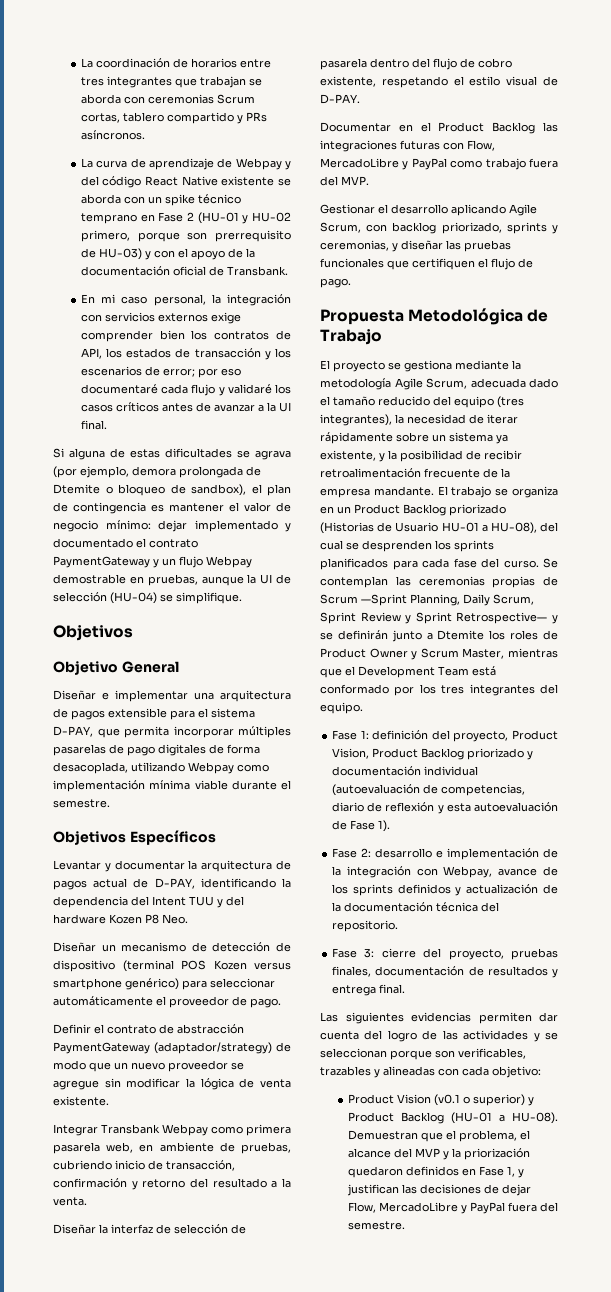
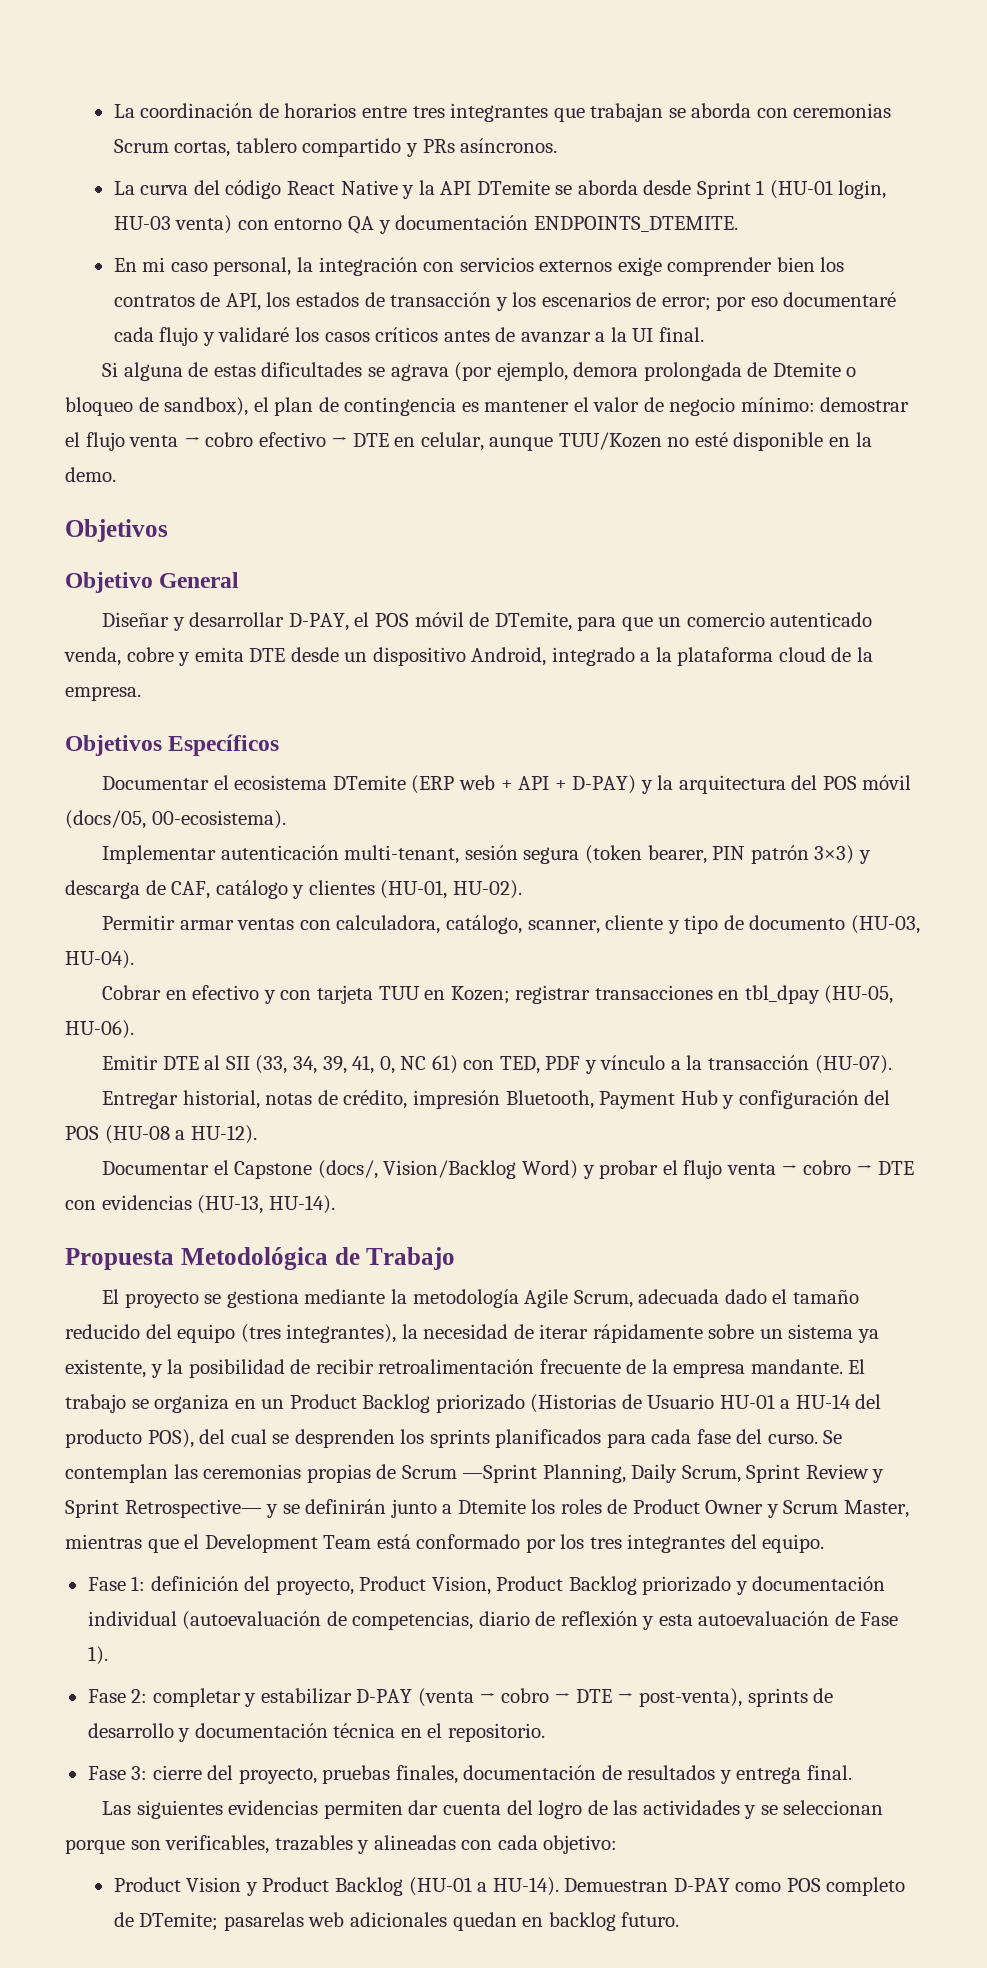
- La curva de aprendizaje de Webpay y del código React Native existente se aborda con un spike técnico temprano en Fase 2 (HU-01 y HU-02 primero, porque son prerrequisito de HU-03) y con el apoyo de la documentación oficial de Transbank.
+ La curva del código React Native y la API DTemite se aborda desde Sprint 1 (HU-01 login, HU-03 venta) con entorno QA y documentación ENDPOINTS_DTEMITE.
- Si alguna de estas dificultades se agrava (por ejemplo, demora prolongada de Dtemite o bloqueo de sandbox), el plan de contingencia es mantener el valor de negocio mínimo: dejar implementado y documentado el contrato PaymentGateway y un flujo Webpay demostrable en pruebas, aunque la UI de selección (HU-04) se simplifique.
+ Si alguna de estas dificultades se agrava (por ejemplo, demora prolongada de Dtemite o bloqueo de sandbox), el plan de contingencia es mantener el valor de negocio mínimo: demostrar el flujo venta → cobro efectivo → DTE en celular, aunque TUU/Kozen no esté disponible en la demo.
  Objetivos
  Objetivo General
- Diseñar e implementar una arquitectura de pagos extensible para el sistema D-PAY, que permita incorporar múltiples pasarelas de pago digitales de forma desacoplada, utilizando Webpay como implementación mínima viable durante el semestre.
+ Diseñar y desarrollar D-PAY, el POS móvil de DTemite, para que un comercio autenticado venda, cobre y emita DTE desde un dispositivo Android, integrado a la plataforma cloud de la empresa.
  Objetivos Específicos
- Levantar y documentar la arquitectura de pagos actual de D-PAY, identificando la dependencia del Intent TUU y del hardware Kozen P8 Neo.
- Diseñar un mecanismo de detección de dispositivo (terminal POS Kozen versus smartphone genérico) para seleccionar automáticamente el proveedor de pago.
- Definir el contrato de abstracción PaymentGateway (adaptador/strategy) de modo que un nuevo proveedor se agregue sin modificar la lógica de venta existente.
- Integrar Transbank Webpay como primera pasarela web, en ambiente de pruebas, cubriendo inicio de transacción, confirmación y retorno del resultado a la venta.
- Diseñar la interfaz de selección de pasarela dentro del flujo de cobro existente, respetando el estilo visual de D-PAY.
- Documentar en el Product Backlog las integraciones futuras con Flow, MercadoLibre y PayPal como trabajo fuera del MVP.
- Gestionar el desarrollo aplicando Agile Scrum, con backlog priorizado, sprints y ceremonias, y diseñar las pruebas funcionales que certifiquen el flujo de pago.
+ Documentar el ecosistema DTemite (ERP web + API + D-PAY) y la arquitectura del POS móvil (docs/05, 00-ecosistema).
+ Implementar autenticación multi-tenant, sesión segura (token bearer, PIN patrón 3×3) y descarga de CAF, catálogo y clientes (HU-01, HU-02).
+ Permitir armar ventas con calculadora, catálogo, scanner, cliente y tipo de documento (HU-03, HU-04).
+ Cobrar en efectivo y con tarjeta TUU en Kozen; registrar transacciones en tbl_dpay (HU-05, HU-06).
+ Emitir DTE al SII (33, 34, 39, 41, 0, NC 61) con TED, PDF y vínculo a la transacción (HU-07).
+ Entregar historial, notas de crédito, impresión Bluetooth, Payment Hub y configuración del POS (HU-08 a HU-12).
+ Documentar el Capstone (docs/, Vision/Backlog Word) y probar el flujo venta → cobro → DTE con evidencias (HU-13, HU-14).
- El trabajo se organiza en un Product Backlog priorizado (Historias de Usuario HU-01 a HU-08), del cual se desprenden los sprints planificados para cada fase del curso.
+ El trabajo se organiza en un Product Backlog priorizado (Historias de Usuario HU-01 a HU-14 del producto POS), del cual se desprenden los sprints planificados para cada fase del curso.
- Fase 2: desarrollo e implementación de la integración con Webpay, avance de los sprints definidos y actualización de la documentación técnica del repositorio.
+ Fase 2: completar y estabilizar D-PAY (venta → cobro → DTE → post-venta), sprints de desarrollo y documentación técnica en el repositorio.
- Product Vision (v0.1 o superior) y Product Backlog (HU-01 a HU-08). Demuestran que el problema, el alcance del MVP y la priorización quedaron definidos en Fase 1, y justifican las decisiones de dejar Flow, MercadoLibre y PayPal fuera del semestre.
+ Product Vision y Product Backlog (HU-01 a HU-14). Demuestran D-PAY como POS completo de DTemite; pasarelas web adicionales quedan en backlog futuro.

